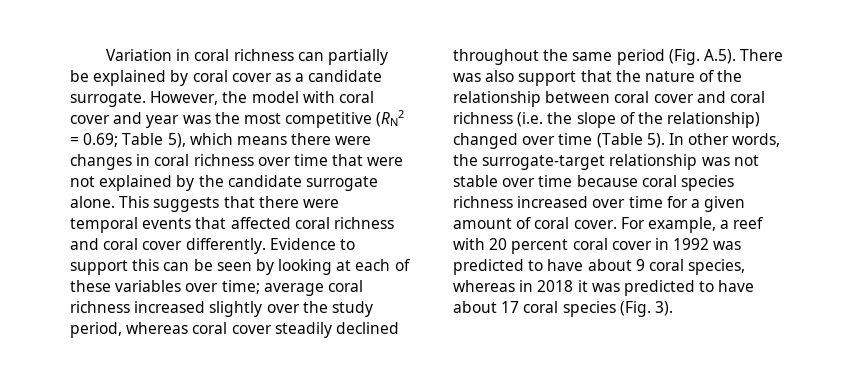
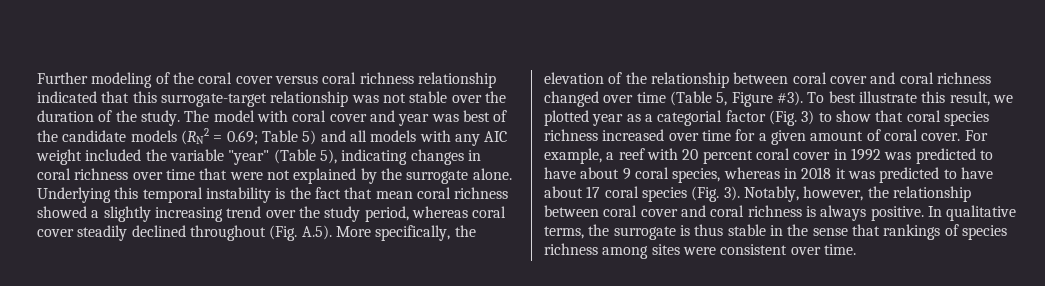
- Variation in coral richness can partially be explained by coral cover as a candidate surrogate. However, the model with coral cover and year was the most competitive (RN2 = 0.69; Table 5), which means there were changes in coral richness over time that were not explained by the candidate surrogate alone.
+ Further modeling of the coral cover versus coral richness relationship indicated that this surrogate-target relationship was not stable over the duration of the study. The model with coral cover and year was best of the candidate models (RN2 = 0.69; Table 5) and all models with any AIC weight included the variable "year" (Table 5), indicating changes in coral richness over time that were not explained by the surrogate alone.
- This suggests that there were temporal events that affected coral richness and coral cover differently. Evidence to support this can be seen by looking at each of these variables over time; average coral richness increased slightly over the study period, whereas coral cover steadily declined throughout the same period (Fig. A.5). There was also support that the nature of the relationship between coral cover and coral richness (i.e. the slope of the relationship) changed over time (Table 5). In other words, the surrogate-target relationship was not stable over time because coral species richness increased over time for a given amount of coral cover.
+ Underlying this temporal instability is the fact that mean coral richness showed a slightly increasing trend over the study period, whereas coral cover steadily declined throughout (Fig. A.5). More specifically, the elevation of the relationship between coral cover and coral richness changed over time (Table 5, Figure #3). To best illustrate this result, we plotted year as a categorial factor (Fig. 3) to show that coral species richness increased over time for a given amount of coral cover.
+ Notably, however, the relationship between coral cover and coral richness is always positive. In qualitative terms, the surrogate is thus stable in the sense that rankings of species richness among sites were consistent over time.

